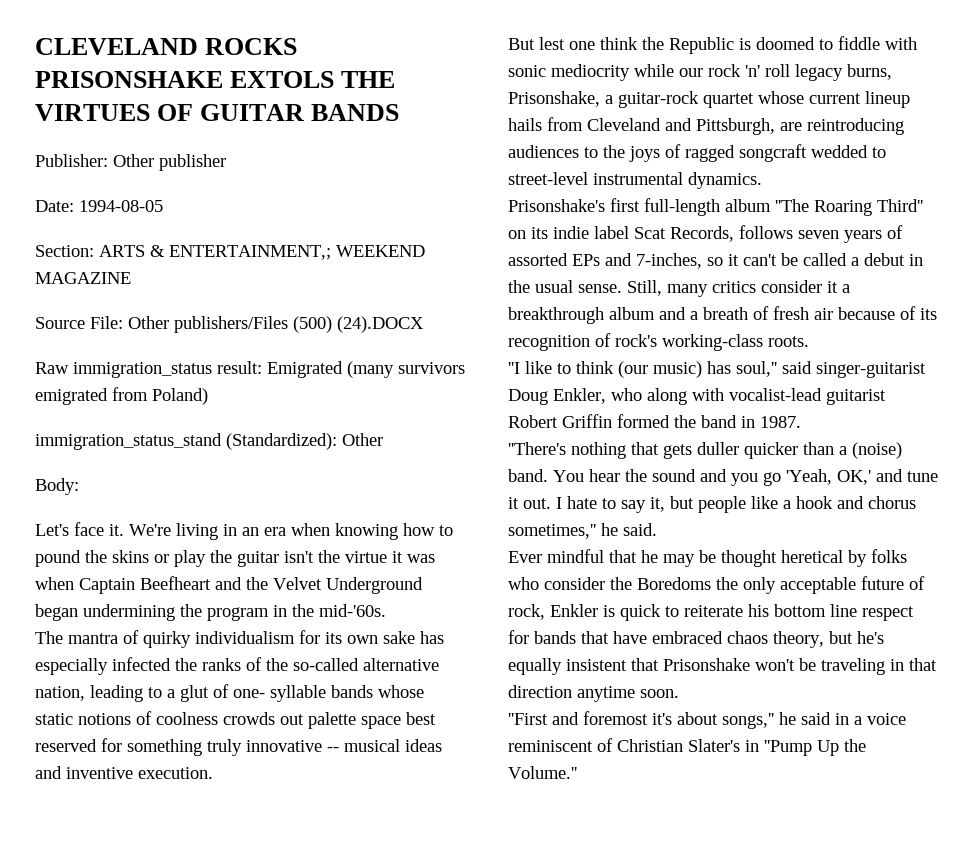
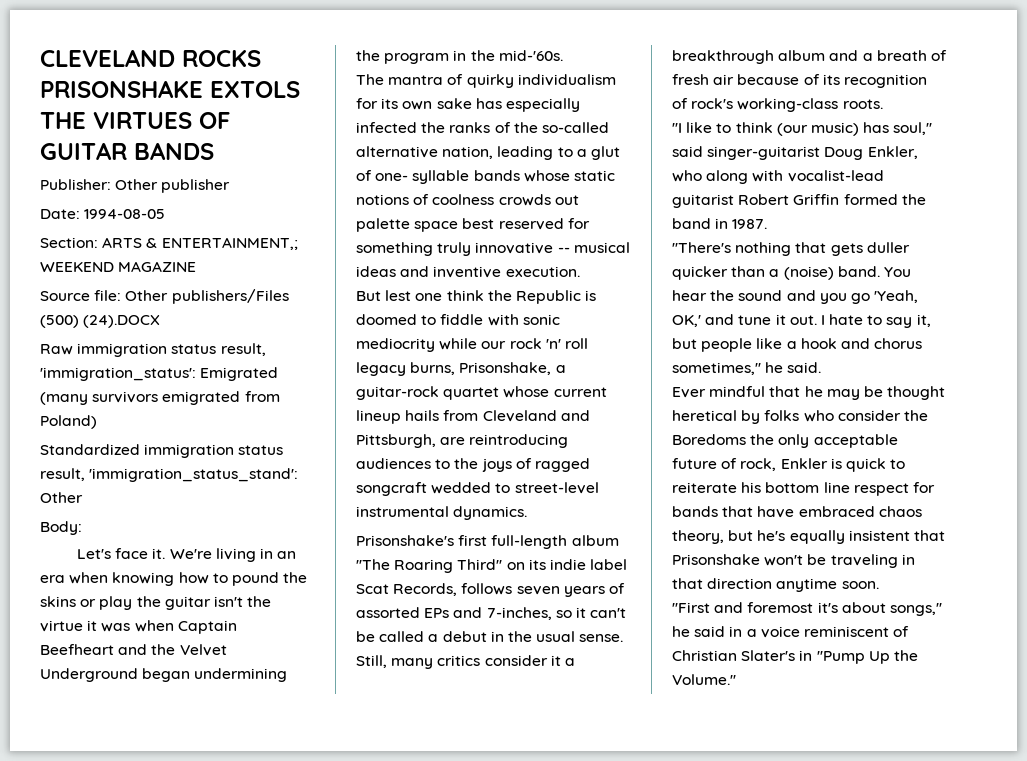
- Source File: Other publishers/Files (500) (24).DOCX
+ Source file: Other publishers/Files (500) (24).DOCX
- Raw immigration_status result: Emigrated (many survivors emigrated from Poland)
+ Raw immigration status result, 'immigration_status': Emigrated (many survivors emigrated from Poland)
- immigration_status_stand (Standardized): Other
+ Standardized immigration status result, 'immigration_status_stand': Other

